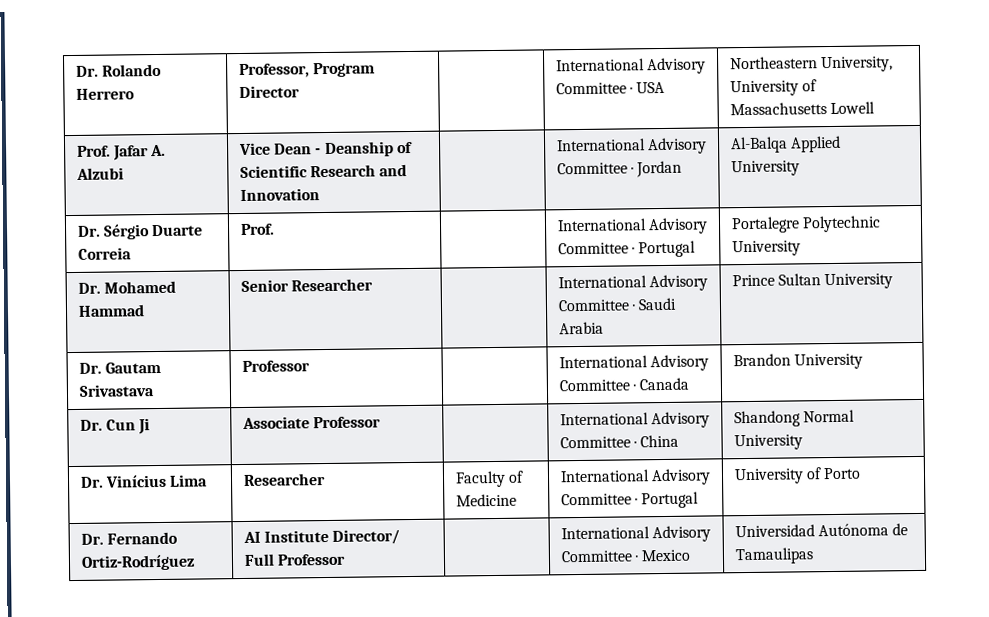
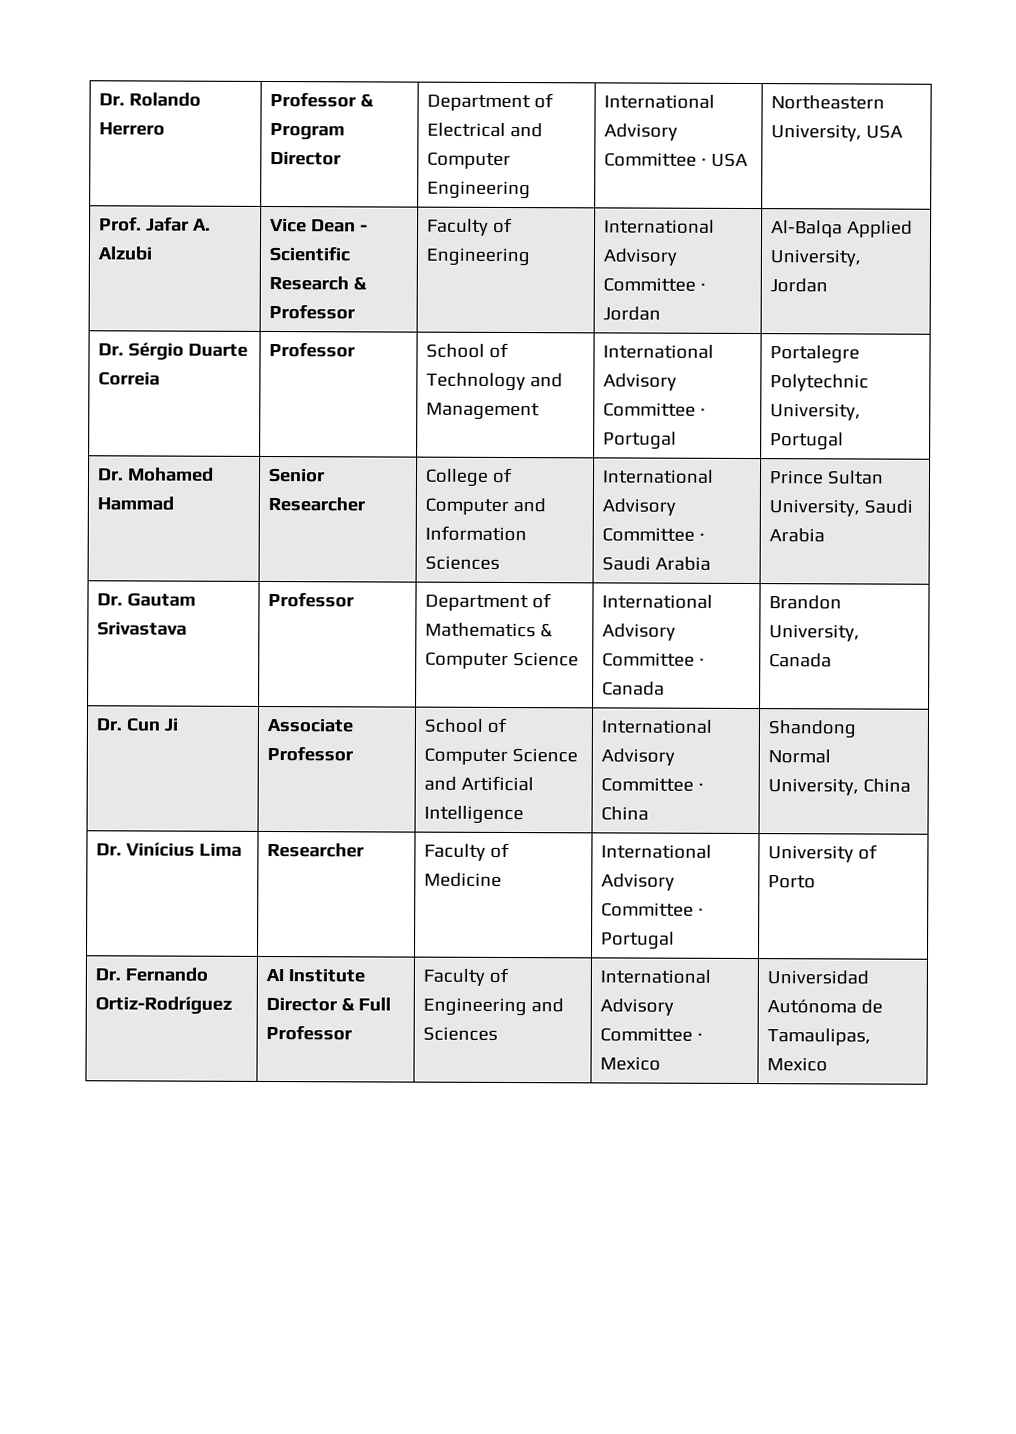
- Dr. Rolando Herrero | Professor, Program Director | | International Advisory Committee · USA | Northeastern University, University of Massachusetts Lowell
+ Dr. Rolando Herrero | Professor & Program Director | Department of Electrical and Computer Engineering | International Advisory Committee · USA | Northeastern University, USA
- Prof. Jafar A. Alzubi | Vice Dean - Deanship of Scientific Research and Innovation | | International Advisory Committee · Jordan | Al-Balqa Applied University
+ Prof. Jafar A. Alzubi | Vice Dean - Scientific Research & Professor | Faculty of Engineering | International Advisory Committee · Jordan | Al-Balqa Applied University, Jordan
- Dr. Sérgio Duarte Correia | Prof. | | International Advisory Committee · Portugal | Portalegre Polytechnic University
+ Dr. Sérgio Duarte Correia | Professor | School of Technology and Management | International Advisory Committee · Portugal | Portalegre Polytechnic University, Portugal
- Dr. Mohamed Hammad | Senior Researcher | | International Advisory Committee · Saudi Arabia | Prince Sultan University
+ Dr. Mohamed Hammad | Senior Researcher | College of Computer and Information Sciences | International Advisory Committee · Saudi Arabia | Prince Sultan University, Saudi Arabia
- Dr. Gautam Srivastava | Professor | | International Advisory Committee · Canada | Brandon University
+ Dr. Gautam Srivastava | Professor | Department of Mathematics & Computer Science | International Advisory Committee · Canada | Brandon University, Canada
- Dr. Cun Ji | Associate Professor | | International Advisory Committee · China | Shandong Normal University
+ Dr. Cun Ji | Associate Professor | School of Computer Science and Artificial Intelligence | International Advisory Committee · China | Shandong Normal University, China
- Dr. Fernando Ortiz-Rodríguez | AI Institute Director/ Full Professor | | International Advisory Committee · Mexico | Universidad Autónoma de Tamaulipas
+ Dr. Fernando Ortiz-Rodríguez | AI Institute Director & Full Professor | Faculty of Engineering and Sciences | International Advisory Committee · Mexico | Universidad Autónoma de Tamaulipas, Mexico

